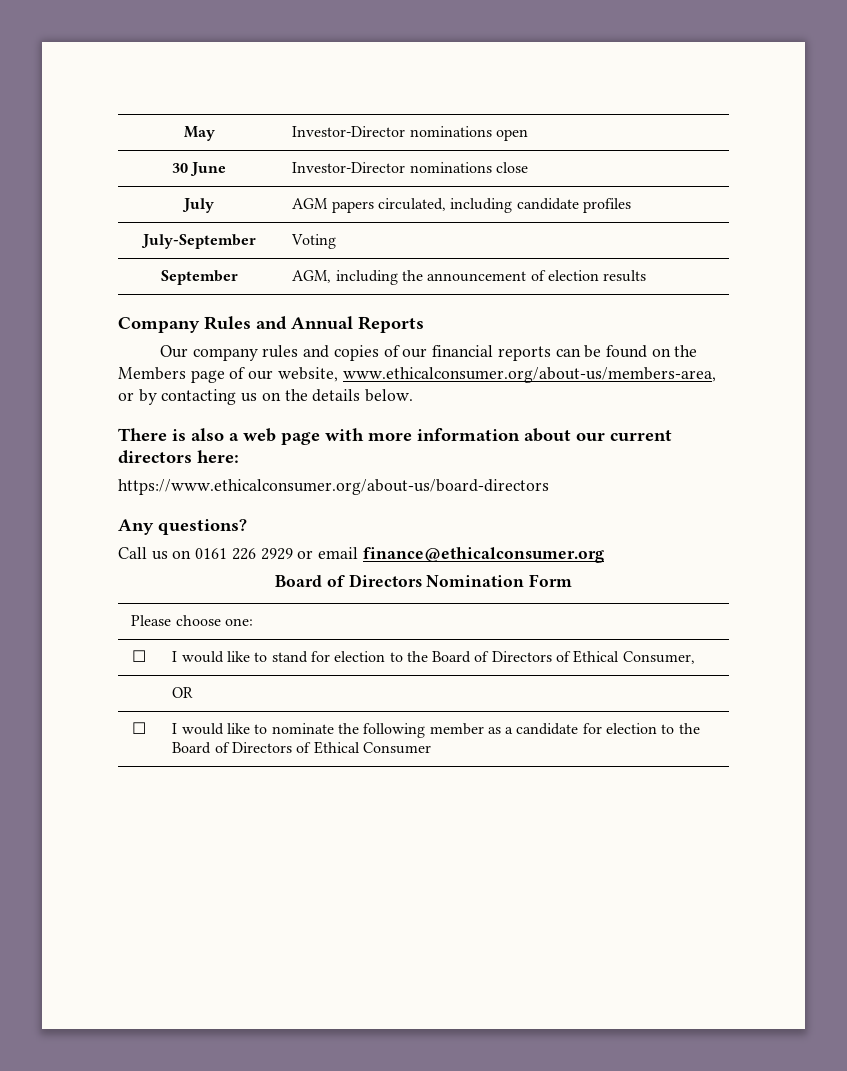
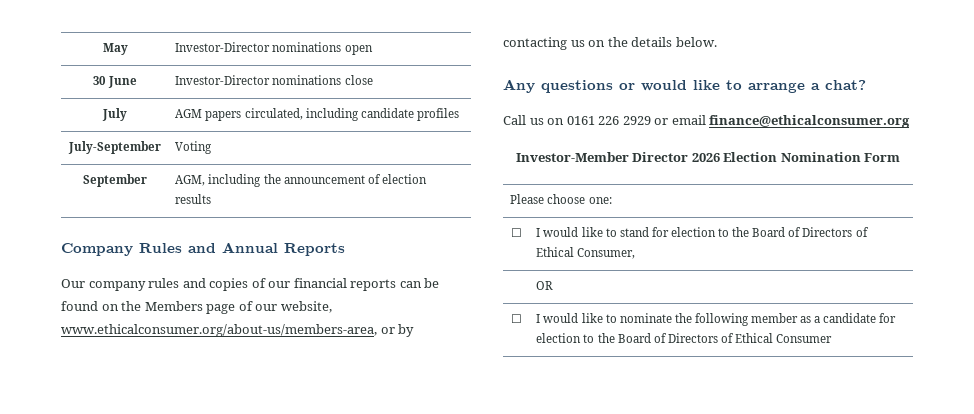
- There is also a web page with more information about our current directors here:
- https://www.ethicalconsumer.org/about-us/board-directors
- Any questions?
+ Any questions or would like to arrange a chat?
- Board of Directors Nomination Form
+ Investor-Member Director 2026 Election Nomination Form

